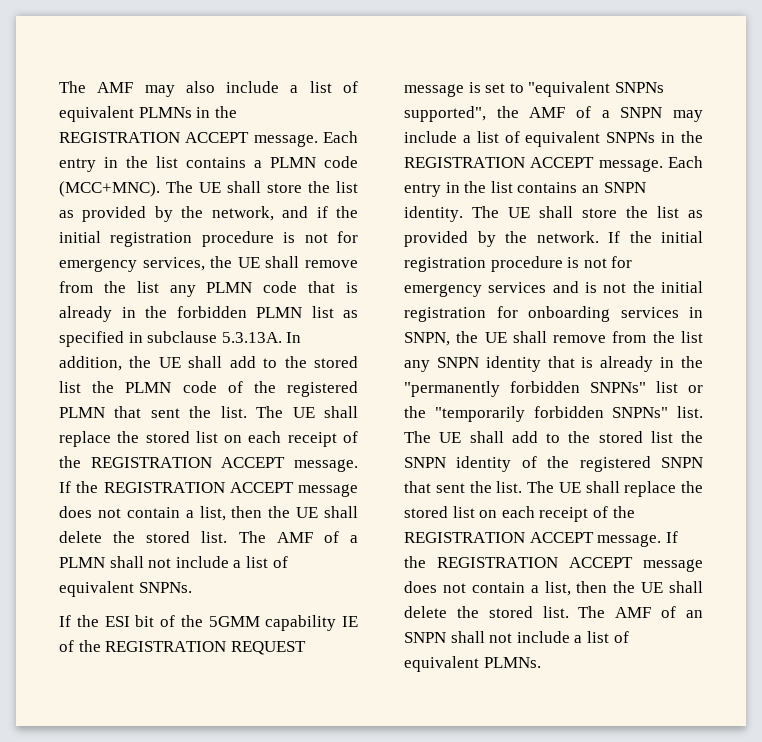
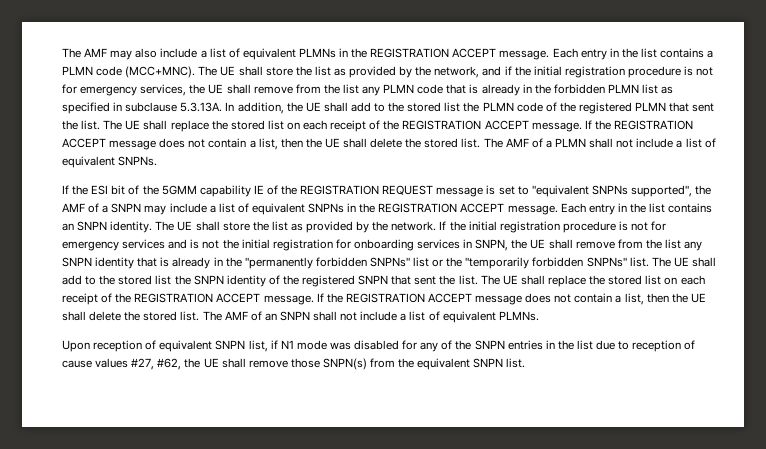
+ Upon reception of equivalent SNPN list, if N1 mode was disabled for any of the SNPN entries in the list due to reception of cause values #27, #62, the UE shall remove those SNPN(s) from the equivalent SNPN list.

